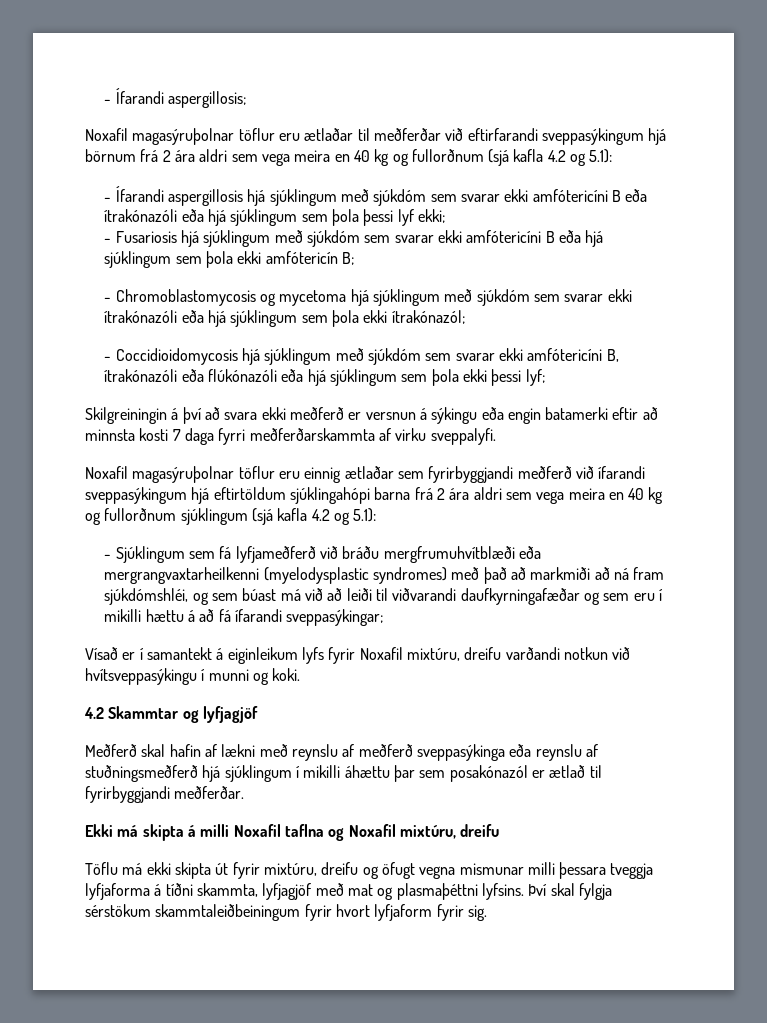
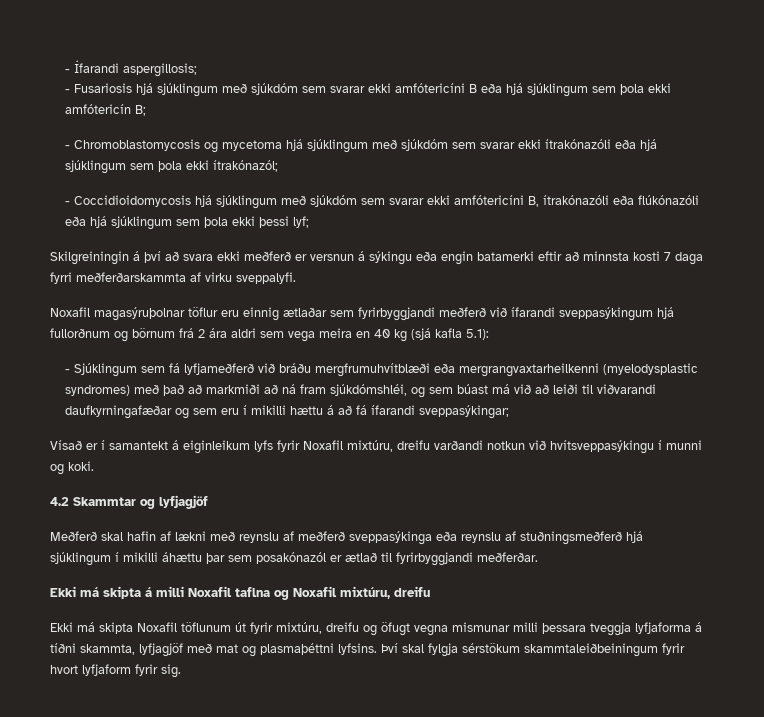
- Noxafil magasýruþolnar töflur eru ætlaðar til meðferðar við eftirfarandi sveppasýkingum hjá börnum frá 2 ára aldri sem vega meira en 40 kg og fullorðnum (sjá kafla 4.2 og 5.1):
- - Ífarandi aspergillosis hjá sjúklingum með sjúkdóm sem svarar ekki amfótericíni B eða ítrakónazóli eða hjá sjúklingum sem þola þessi lyf ekki;
- Noxafil magasýruþolnar töflur eru einnig ætlaðar sem fyrirbyggjandi meðferð við ífarandi sveppasýkingum hjá eftirtöldum sjúklingahópi barna frá 2 ára aldri sem vega meira en 40 kg og fullorðnum sjúklingum (sjá kafla 4.2 og 5.1):
+ Noxafil magasýruþolnar töflur eru einnig ætlaðar sem fyrirbyggjandi meðferð við ífarandi sveppasýkingum hjá fullorðnum og börnum frá 2 ára aldri sem vega meira en 40 kg (sjá kafla 5.1):
- Töflu má ekki skipta út fyrir mixtúru, dreifu og öfugt vegna mismunar milli þessara tveggja lyfjaforma á tíðni skammta, lyfjagjöf með mat og plasmaþéttni lyfsins.
+ Ekki má skipta Noxafil töflunum út fyrir mixtúru, dreifu og öfugt vegna mismunar milli þessara tveggja lyfjaforma á tíðni skammta, lyfjagjöf með mat og plasmaþéttni lyfsins.

